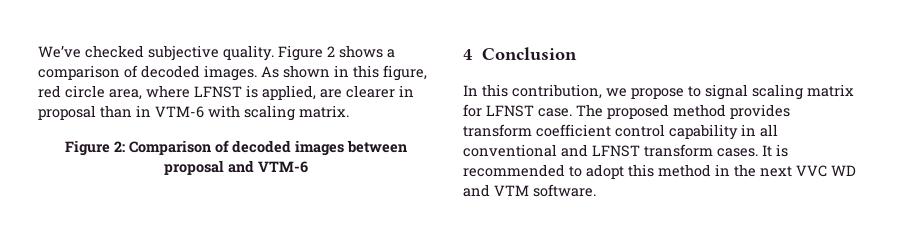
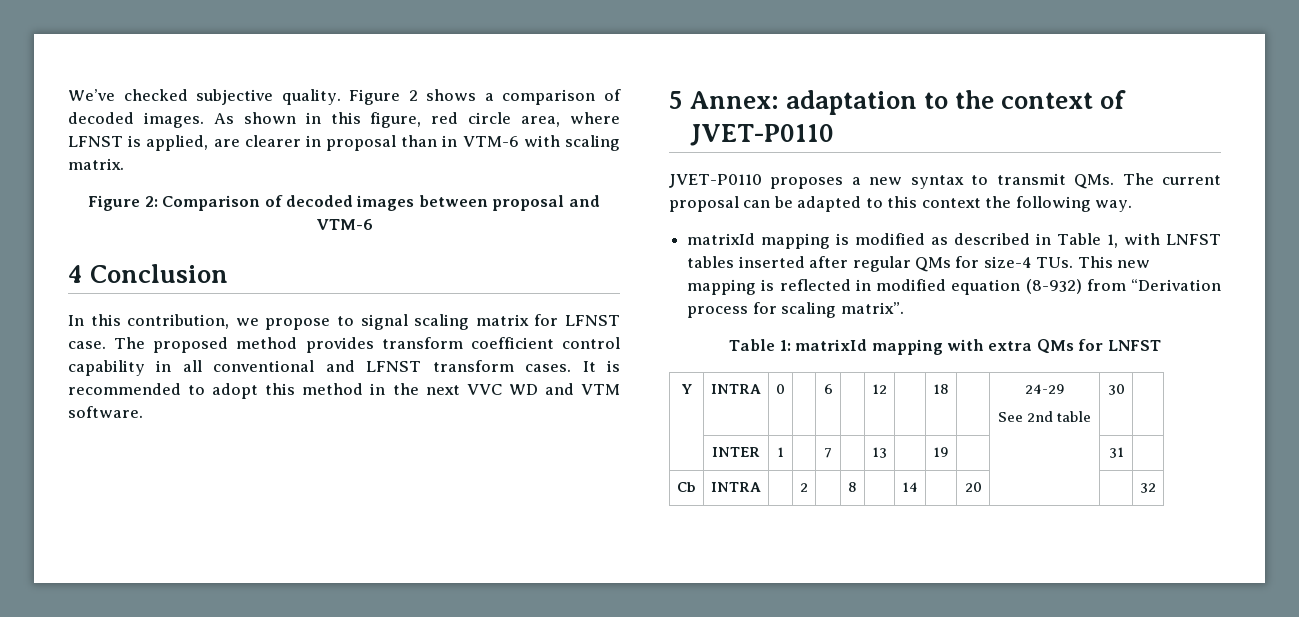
+ 5 Annex: adaptation to the context of JVET-P0110
+ JVET-P0110 proposes a new syntax to transmit QMs. The current proposal can be adapted to this context the following way.
+ matrixId mapping is modified as described in Table 1, with LNFST tables inserted after regular QMs for size-4 TUs. This new mapping is reflected in modified equation (8-932) from “Derivation process for scaling matrix”.
+ Table 1: matrixId mapping with extra QMs for LNFST
+ Y | INTRA | 0 | | 6 | | 12 | | 18 | | 24-29
+ See 2nd table | 30 |
+ | INTER | 1 | | 7 | | 13 | | 19 | | | 31 |
+ Cb | INTRA | | 2 | | 8 | | 14 | | 20 | | | 32

